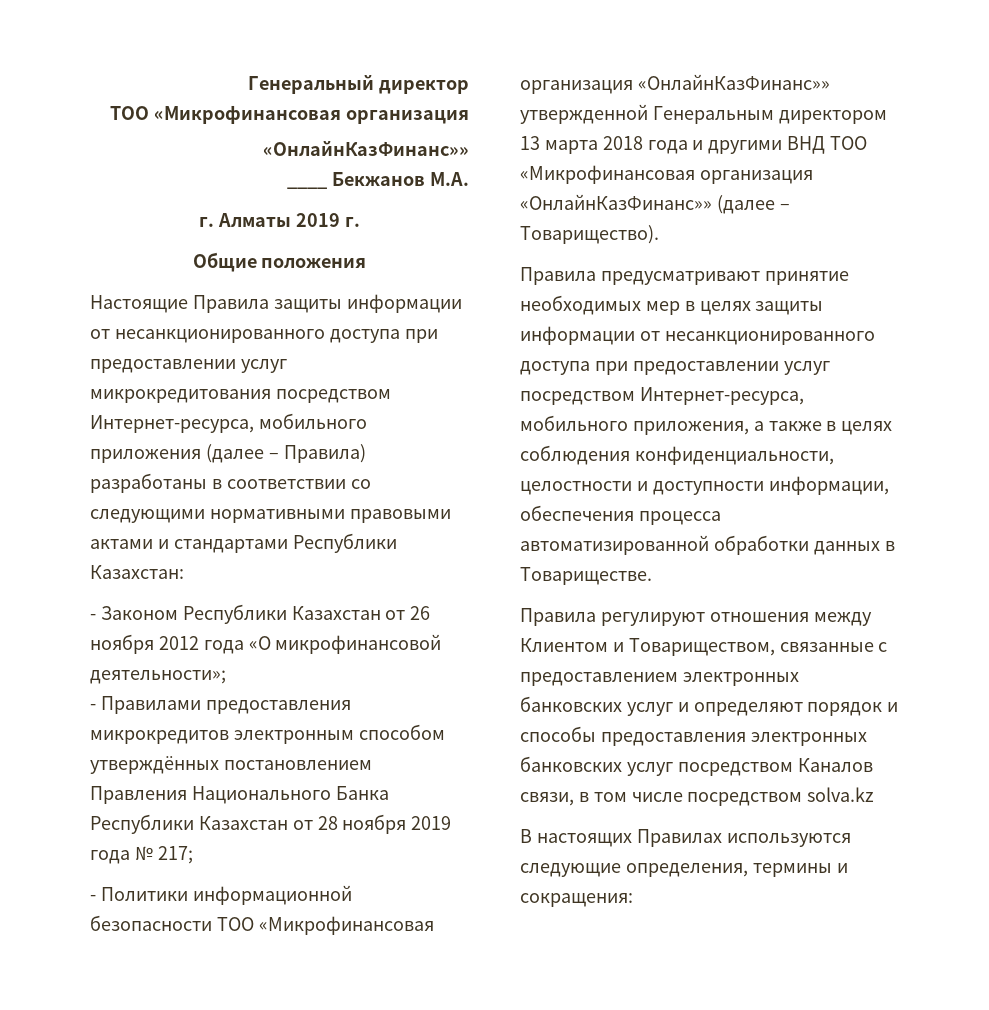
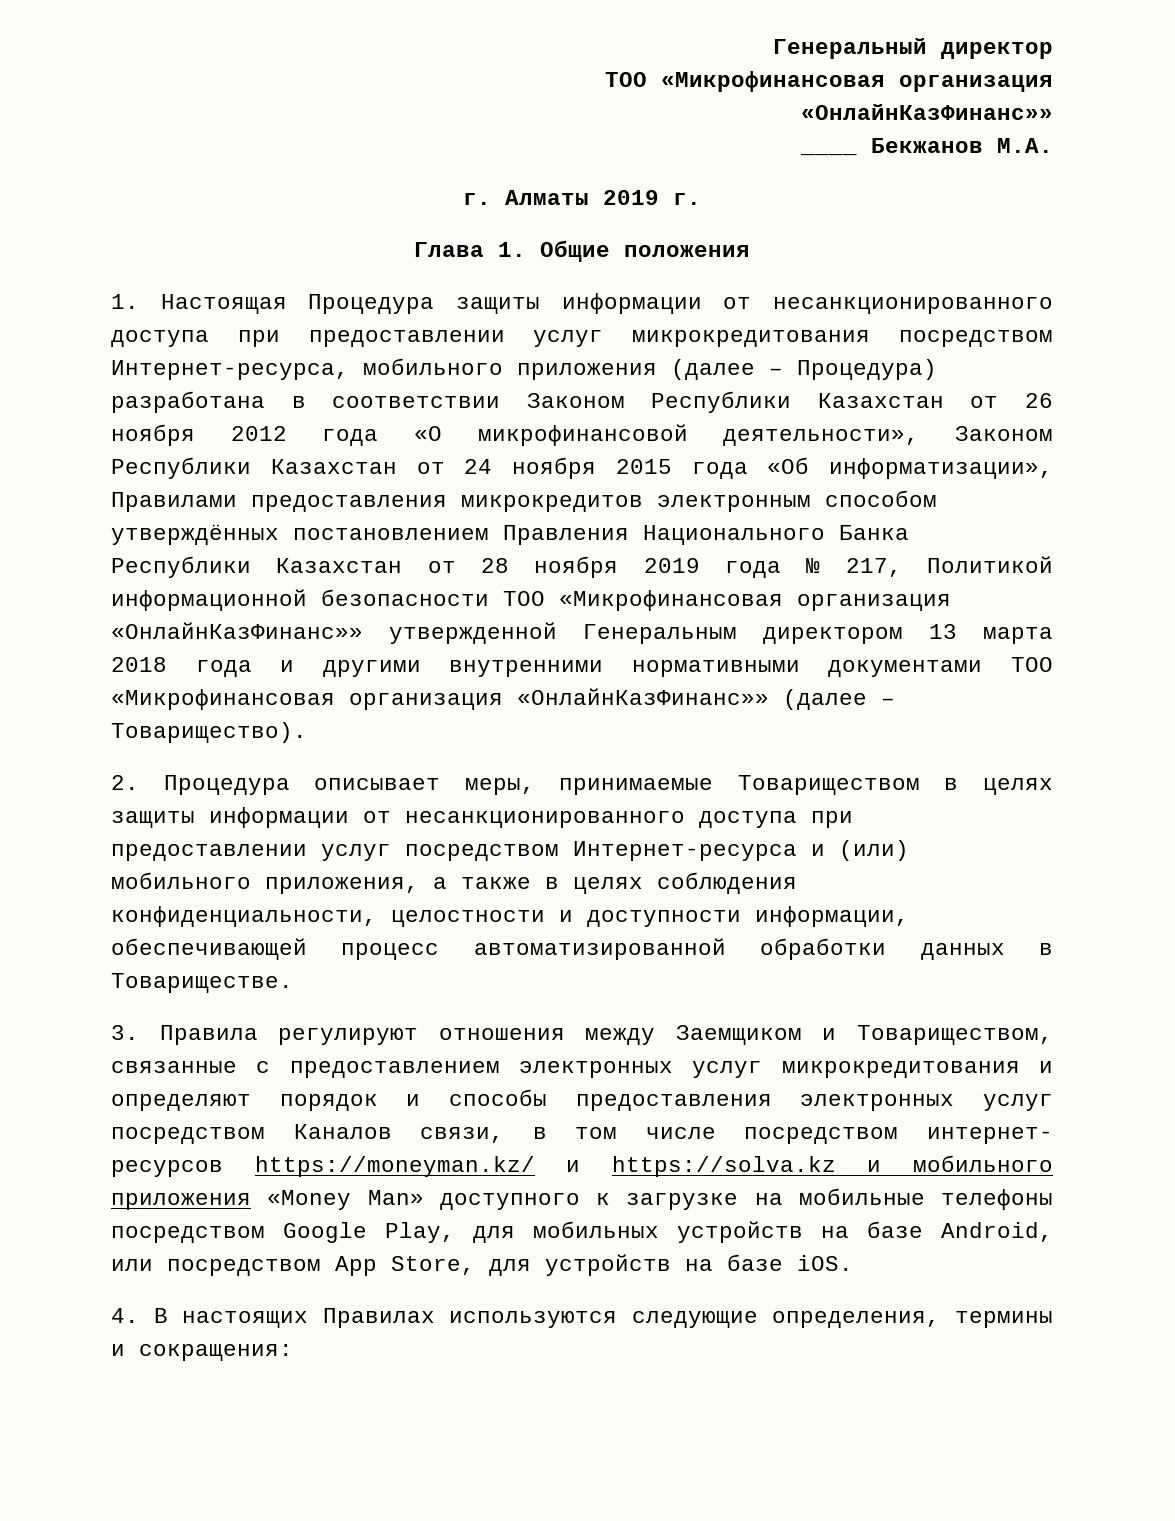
- Общие положения
+ Глава 1. Общие положения
- Настоящие Правила защиты информации от несанкционированного доступа при предоставлении услуг микрокредитования посредством Интернет-ресурса, мобильного приложения (далее – Правила) разработаны в соответствии со следующими нормативными правовыми актами и стандартами Республики Казахстан:
- - Законом Республики Казахстан от 26 ноября 2012 года «О микрофинансовой деятельности»;
- - Правилами предоставления микрокредитов электронным способом утверждённых постановлением Правления Национального Банка Республики Казахстан от 28 ноября 2019 года № 217;
- - Политики информационной безопасности ТОО «Микрофинансовая организация «ОнлайнКазФинанс»» утвержденной Генеральным директором 13 марта 2018 года и другими ВНД ТОО «Микрофинансовая организация «ОнлайнКазФинанс»» (далее – Товарищество).
+ 1. Настоящая Процедура защиты информации от несанкционированного доступа при предоставлении услуг микрокредитования посредством Интернет-ресурса, мобильного приложения (далее – Процедура) разработана в соответствии Законом Республики Казахстан от 26 ноября 2012 года «О микрофинансовой деятельности», Законом Республики Казахстан от 24 ноября 2015 года «Об информатизации», Правилами предоставления микрокредитов электронным способом утверждённых постановлением Правления Национального Банка Республики Казахстан от 28 ноября 2019 года № 217, Политикой информационной безопасности ТОО «Микрофинансовая организация «ОнлайнКазФинанс»» утвержденной Генеральным директором 13 марта 2018 года и другими внутренними нормативными документами ТОО «Микрофинансовая организация «ОнлайнКазФинанс»» (далее – Товарищество).
- Правила предусматривают принятие необходимых мер в целях защиты информации от несанкционированного доступа при предоставлении услуг посредством Интернет-ресурса, мобильного приложения, а также в целях соблюдения конфиденциальности, целостности и доступности информации, обеспечения процесса автоматизированной обработки данных в Товариществе.
+ 2. Процедура описывает меры, принимаемые Товариществом в целях защиты информации от несанкционированного доступа при предоставлении услуг посредством Интернет-ресурса и (или) мобильного приложения, а также в целях соблюдения конфиденциальности, целостности и доступности информации, обеспечивающей процесс автоматизированной обработки данных в Товариществе.
- Правила регулируют отношения между Клиентом и Товариществом, связанные с предоставлением электронных банковских услуг и определяют порядок и способы предоставления электронных банковских услуг посредством Каналов связи, в том числе посредством solva.kz
- В настоящих Правилах используются следующие определения, термины и сокращения:
+ 3. Правила регулируют отношения между Заемщиком и Товариществом, связанные с предоставлением электронных услуг микрокредитования и определяют порядок и способы предоставления электронных услуг посредством Каналов связи, в том числе посредством интернет- ресурсов https://moneyman.kz/ и https://solva.kz и мобильного приложения «Money Man» доступного к загрузке на мобильные телефоны посредством Google Play, для мобильных устройств на базе Android, или посредством App Store, для устройств на базе iOS.
+ 4. В настоящих Правилах используются следующие определения, термины и сокращения:

